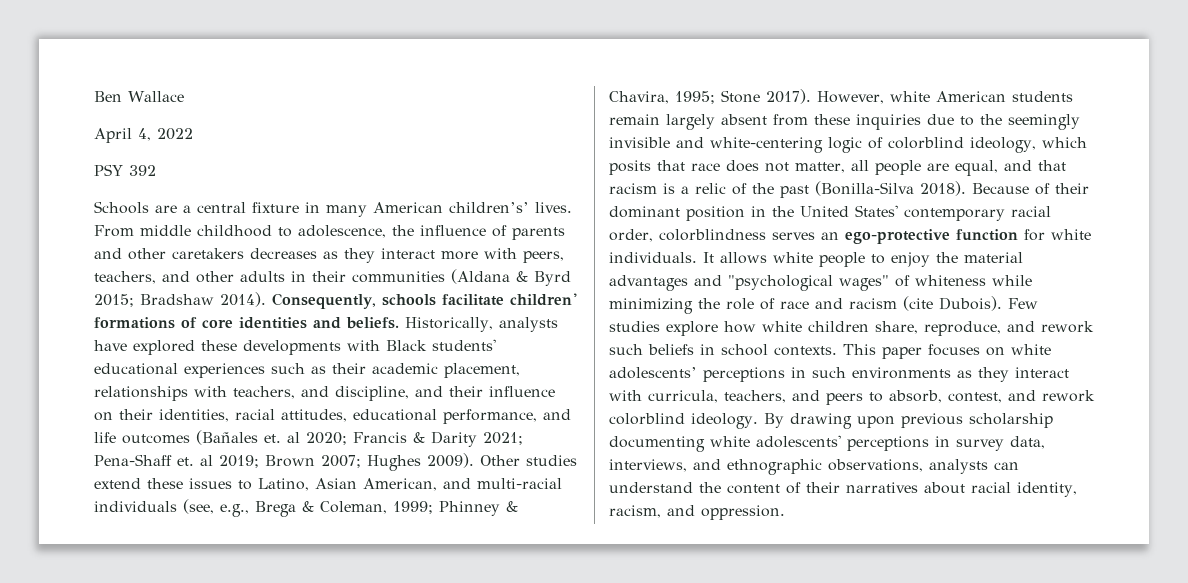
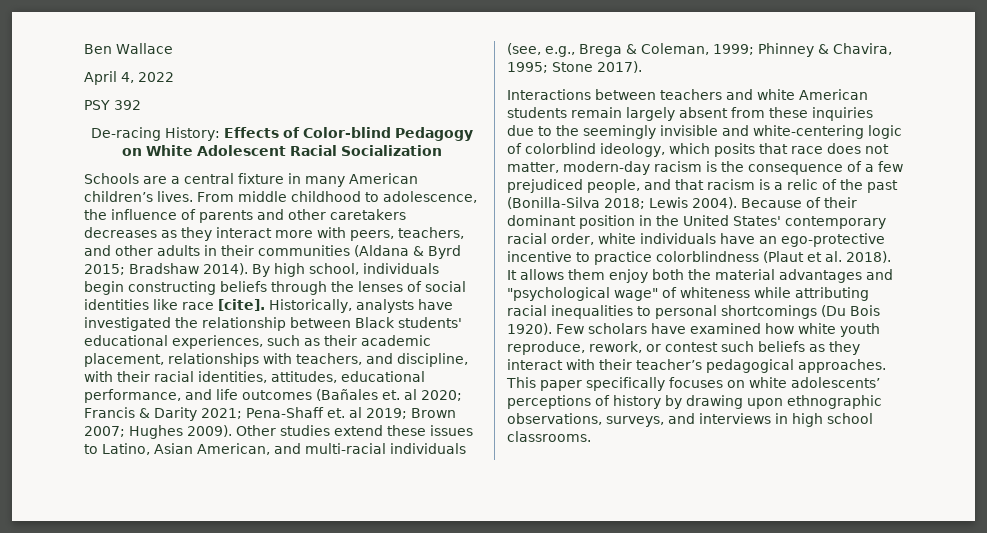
+ De-racing History: Effects of Color-blind Pedagogy on White Adolescent Racial Socialization
- Schools are a central fixture in many American children’s’ lives.
+ Schools are a central fixture in many American children’s lives.
- Consequently, schools facilitate children' formations of core identities and beliefs. Historically, analysts have explored these developments with Black students' educational experiences such as their academic placement, relationships with teachers, and discipline, and their influence on their identities, racial attitudes, educational performance, and life outcomes (Bañales et. al 2020; Francis & Darity 2021; Pena-Shaff et. al 2019; Brown 2007; Hughes 2009).
+ By high school, individuals begin constructing beliefs through the lenses of social identities like race [cite]. Historically, analysts have investigated the relationship between Black students' educational experiences, such as their academic placement, relationships with teachers, and discipline, with their racial identities, attitudes, educational performance, and life outcomes (Bañales et. al 2020; Francis & Darity 2021; Pena-Shaff et. al 2019; Brown 2007; Hughes 2009).
- Stone 2017). However, white American students remain largely absent from these inquiries due to the seemingly invisible and white-centering logic of colorblind ideology, which posits that race does not matter, all people are equal, and that racism is a relic of the past (Bonilla-Silva 2018).
+ Stone 2017).
+ Interactions between teachers and white American students remain largely absent from these inquiries due to the seemingly invisible and white-centering logic of colorblind ideology, which posits that race does not matter, modern-day racism is the consequence of a few prejudiced people, and that racism is a relic of the past (Bonilla-Silva 2018; Lewis 2004).
- Because of their dominant position in the United States' contemporary racial order, colorblindness serves an ego-protective function for white individuals. It allows white people to enjoy the material advantages and "psychological wages" of whiteness while minimizing the role of race and racism (cite Dubois). Few studies explore how white children share, reproduce, and rework such beliefs in school contexts.
+ Because of their dominant position in the United States' contemporary racial order, white individuals have an ego-protective incentive to practice colorblindness (Plaut et al. 2018). It allows them enjoy both the material advantages and "psychological wage" of whiteness while attributing racial inequalities to personal shortcomings (Du Bois 1920). Few scholars have examined how white youth reproduce, rework, or contest such beliefs as they interact with their teacher’s pedagogical approaches.
- This paper focuses on white adolescents’ perceptions in such environments as they interact with curricula, teachers, and peers to absorb, contest, and rework colorblind ideology. By drawing upon previous scholarship documenting white adolescents' perceptions in survey data, interviews, and ethnographic observations, analysts can understand the content of their narratives about racial identity, racism, and oppression.
+ This paper specifically focuses on white adolescents’ perceptions of history by drawing upon ethnographic observations, surveys, and interviews in high school classrooms.

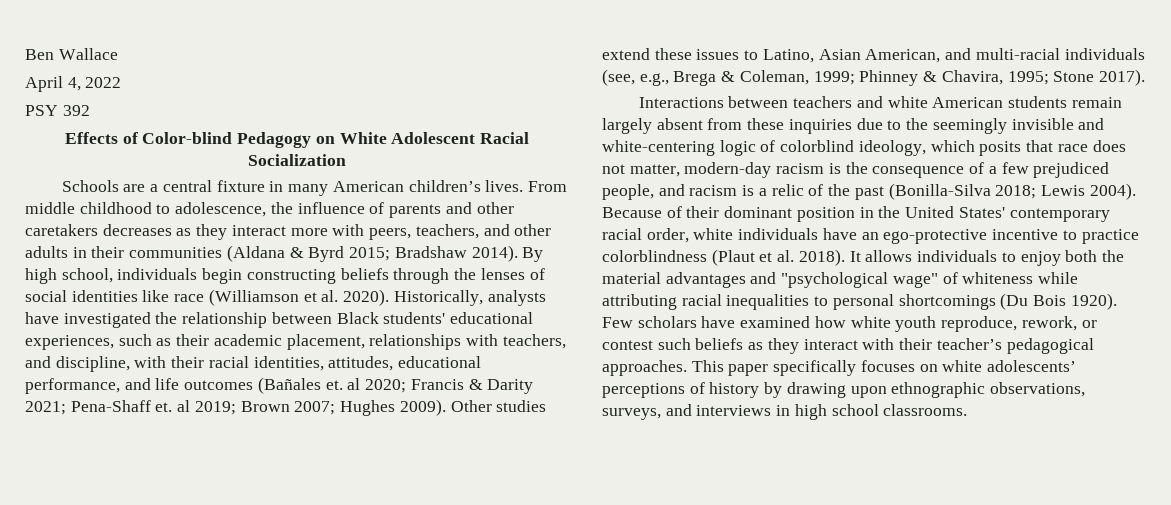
- De-racing History: Effects of Color-blind Pedagogy on White Adolescent Racial Socialization
+ Effects of Color-blind Pedagogy on White Adolescent Racial Socialization
- By high school, individuals begin constructing beliefs through the lenses of social identities like race [cite].
+ By high school, individuals begin constructing beliefs through the lenses of social identities like race (Williamson et al. 2020).
- Interactions between teachers and white American students remain largely absent from these inquiries due to the seemingly invisible and white-centering logic of colorblind ideology, which posits that race does not matter, modern-day racism is the consequence of a few prejudiced people, and that racism is a relic of the past (Bonilla-Silva 2018; Lewis 2004).
+ Interactions between teachers and white American students remain largely absent from these inquiries due to the seemingly invisible and white-centering logic of colorblind ideology, which posits that race does not matter, modern-day racism is the consequence of a few prejudiced people, and racism is a relic of the past (Bonilla-Silva 2018; Lewis 2004).
- It allows them enjoy both the material advantages and "psychological wage" of whiteness while attributing racial inequalities to personal shortcomings (Du Bois 1920).
+ It allows individuals to enjoy both the material advantages and "psychological wage" of whiteness while attributing racial inequalities to personal shortcomings (Du Bois 1920).

